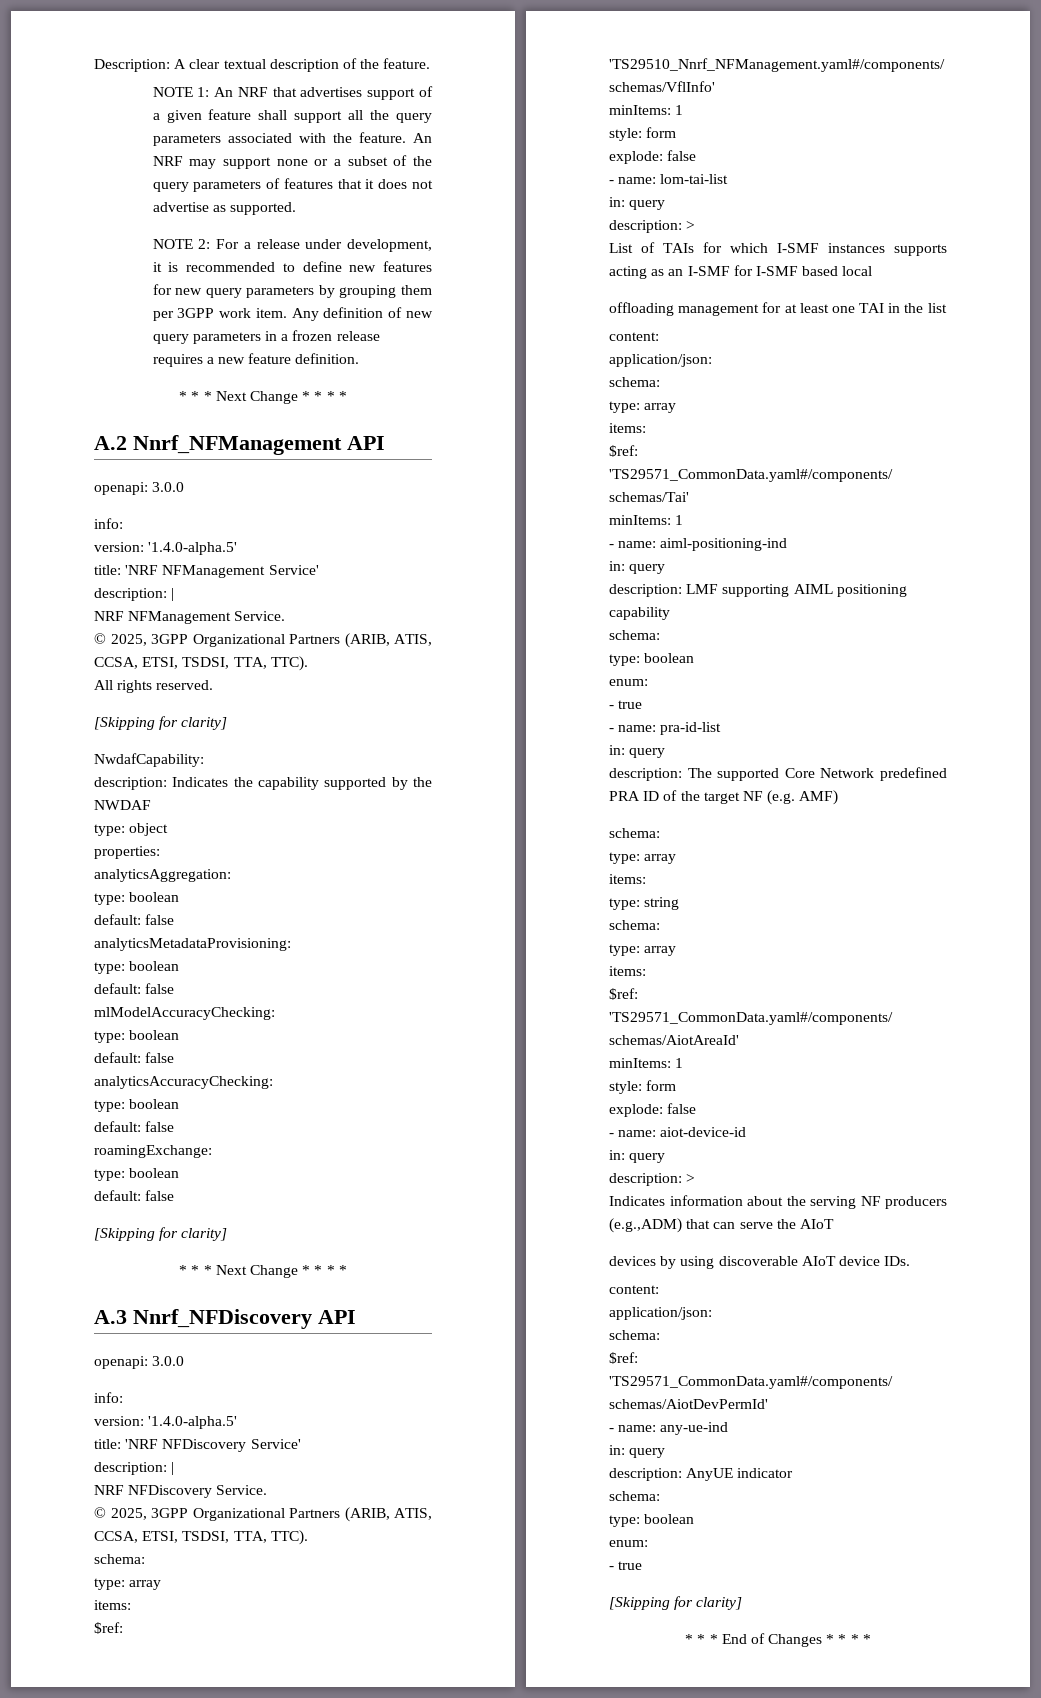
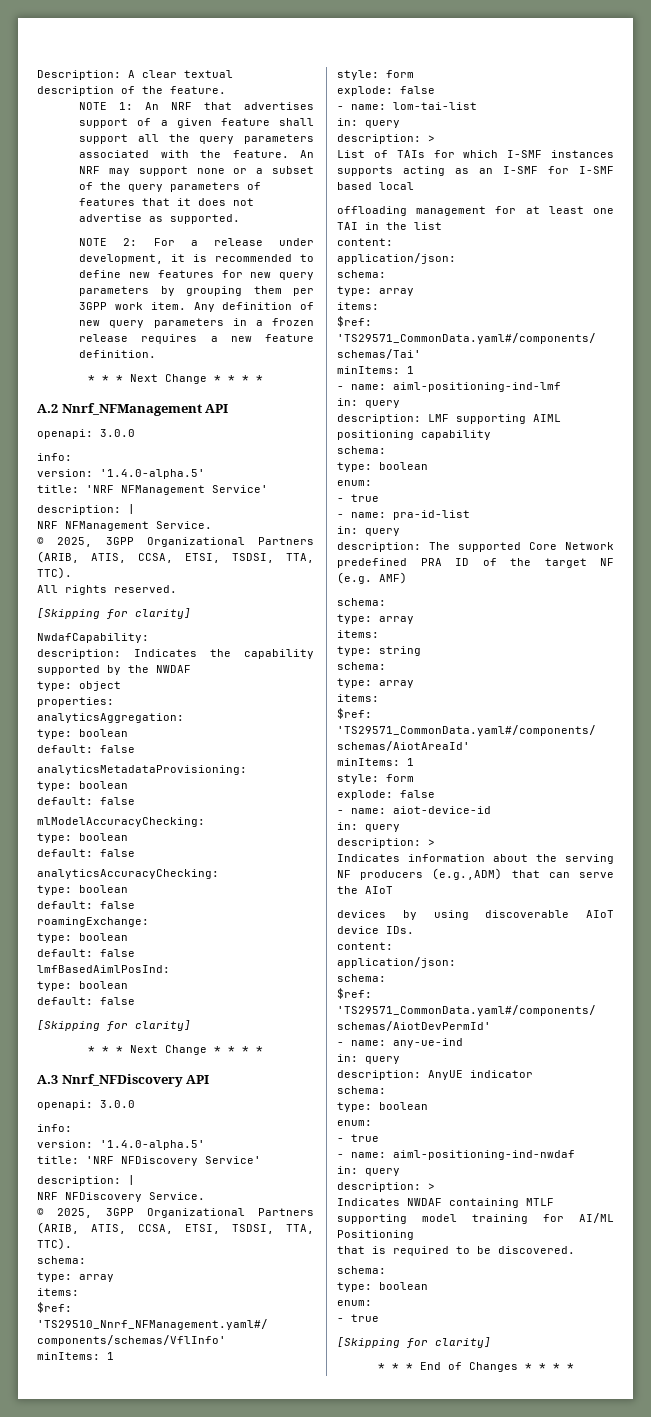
+ lmfBasedAimlPosInd:
+ type: boolean
+ default: false
- - name: aiml-positioning-ind
+ - name: aiml-positioning-ind-lmf
+ - name: aiml-positioning-ind-nwdaf
+ in: query
+ description: >
+ Indicates NWDAF containing MTLF supporting model training for AI/ML Positioning
+ that is required to be discovered.
+ schema:
+ type: boolean
+ enum:
+ - true

